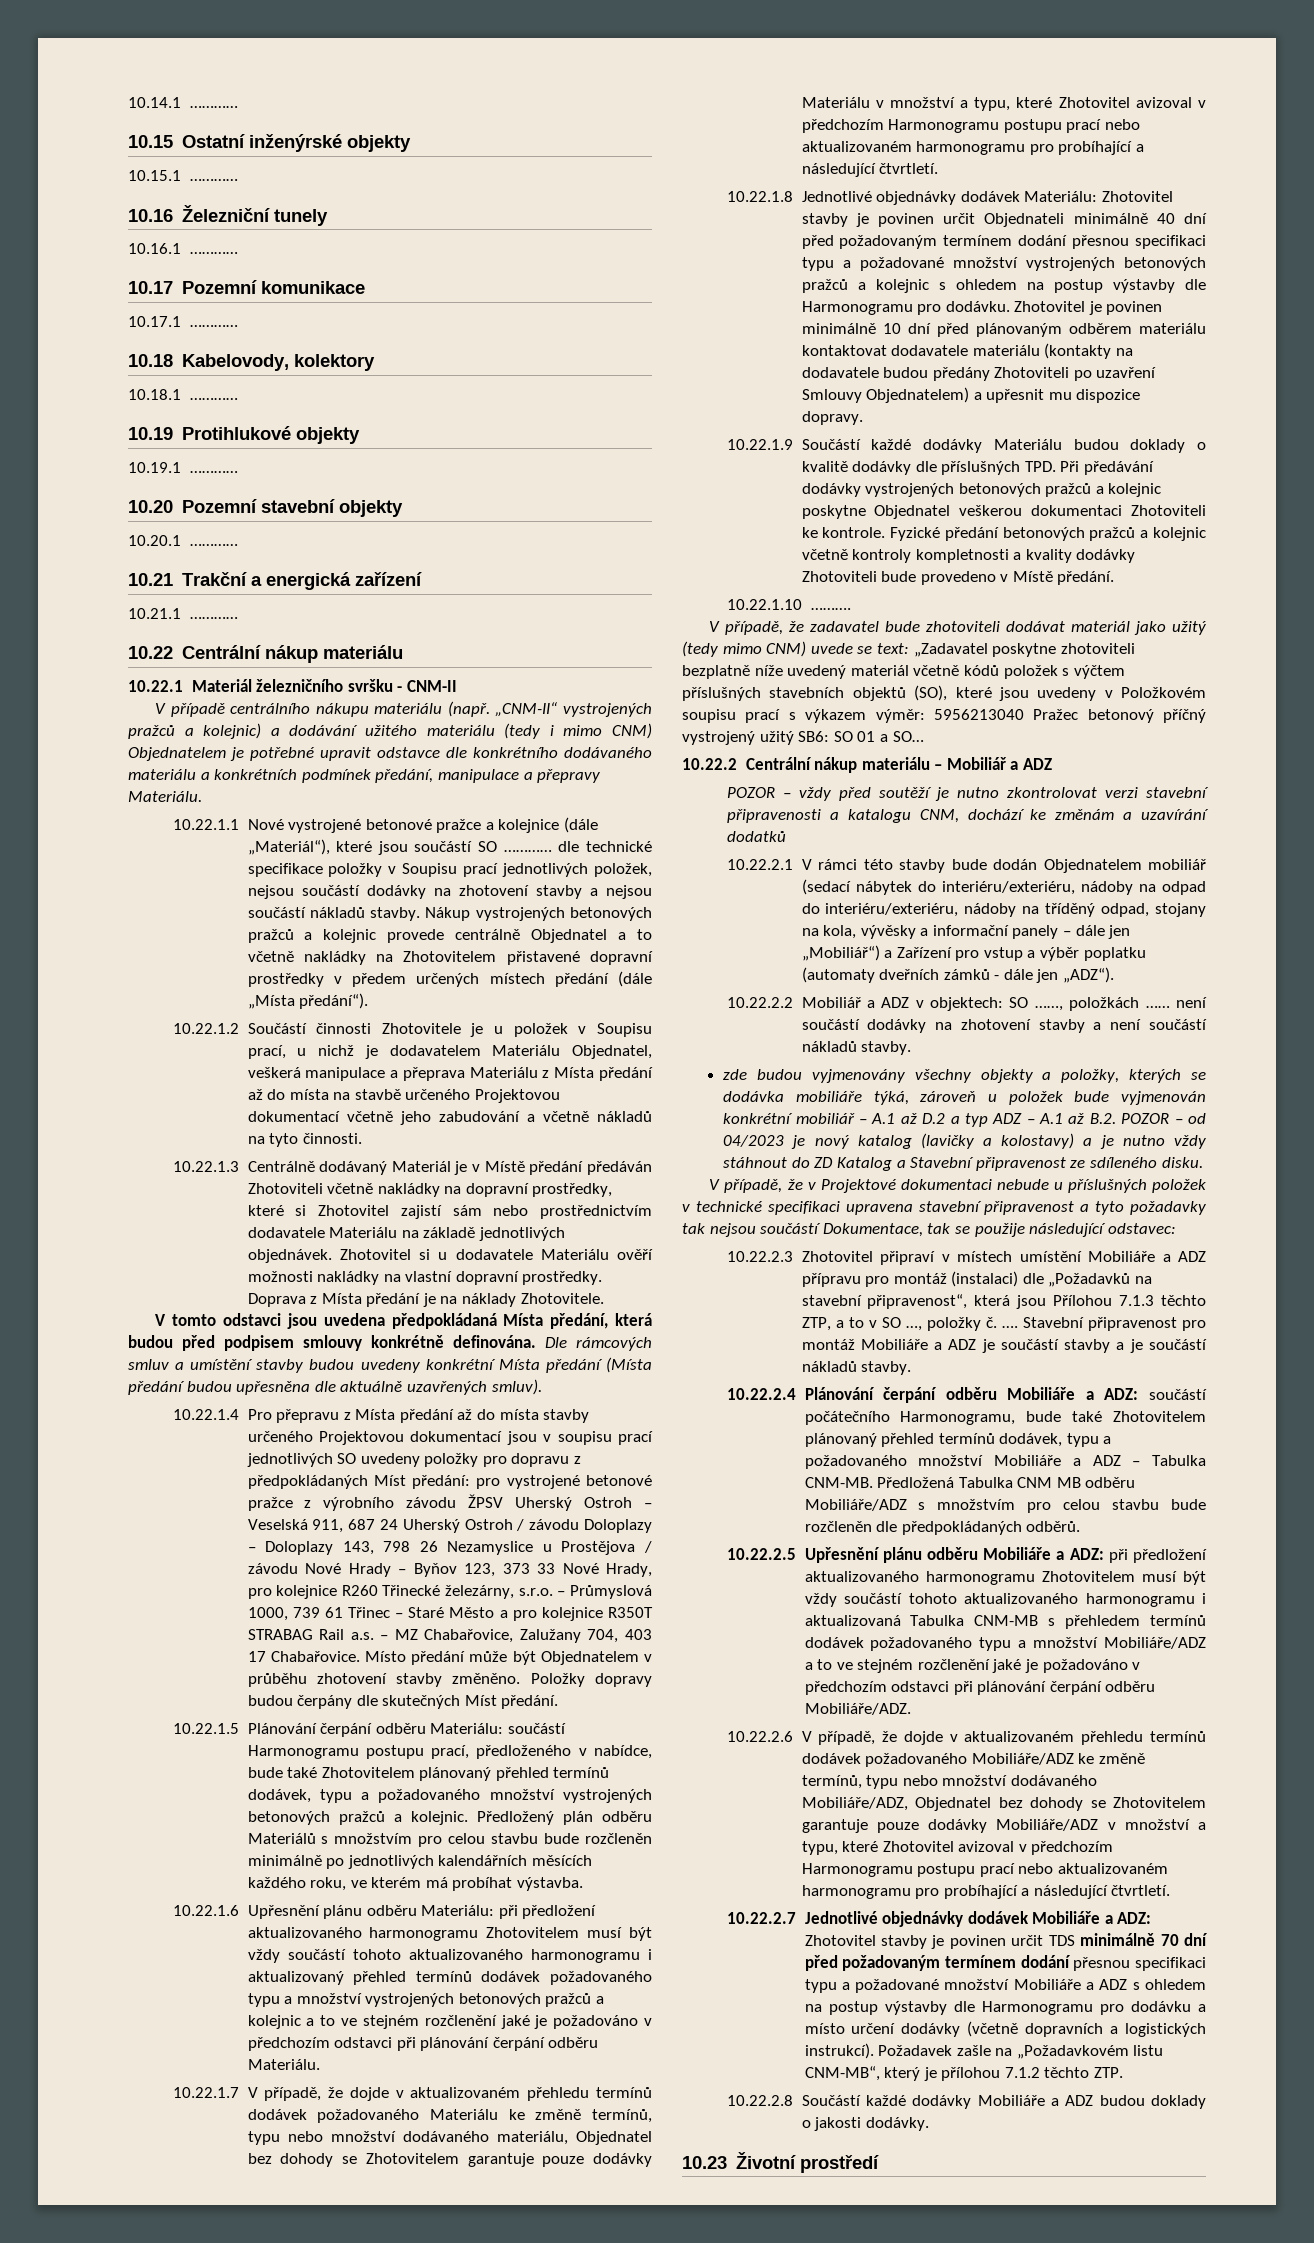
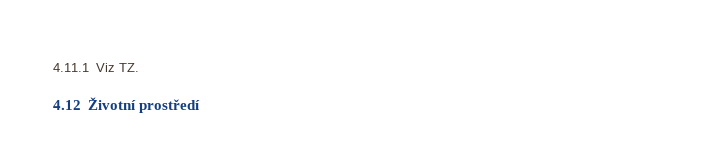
- 10.14.1 …………
- 10.15 Ostatní inženýrské objekty
- 10.15.1 …………
- 10.16 Železniční tunely
- 10.16.1 …………
- 10.17 Pozemní komunikace
- 10.17.1 …………
- 10.18 Kabelovody, kolektory
- 10.18.1 …………
- 10.19 Protihlukové objekty
- 10.19.1 …………
- 10.20 Pozemní stavební objekty
- 10.20.1 …………
- 10.21 Trakční a energická zařízení
- 10.21.1 …………
- 10.22 Centrální nákup materiálu
- 10.22.1 Materiál železničního svršku - CNM-II
- V případě centrálního nákupu materiálu (např. „CNM-II“ vystrojených pražců a kolejnic) a dodávání užitého materiálu (tedy i mimo CNM) Objednatelem je potřebné upravit odstavce dle konkrétního dodávaného materiálu a konkrétních podmínek předání, manipulace a přepravy Materiálu.
- 10.22.1.1 Nové vystrojené betonové pražce a kolejnice (dále „Materiál“), které jsou součástí SO ………… dle technické specifikace položky v Soupisu prací jednotlivých položek, nejsou součástí dodávky na zhotovení stavby a nejsou součástí nákladů stavby. Nákup vystrojených betonových pražců a kolejnic provede centrálně Objednatel a to včetně nakládky na Zhotovitelem přistavené dopravní prostředky v předem určených místech předání (dále „Místa předání“).
- 10.22.1.2 Součástí činnosti Zhotovitele je u položek v Soupisu prací, u nichž je dodavatelem Materiálu Objednatel, veškerá manipulace a přeprava Materiálu z Místa předání až do místa na stavbě určeného Projektovou dokumentací včetně jeho zabudování a včetně nákladů na tyto činnosti.
- 10.22.1.3 Centrálně dodávaný Materiál je v Místě předání předáván Zhotoviteli včetně nakládky na dopravní prostředky, které si Zhotovitel zajistí sám nebo prostřednictvím dodavatele Materiálu na základě jednotlivých objednávek. Zhotovitel si u dodavatele Materiálu ověří možnosti nakládky na vlastní dopravní prostředky. Doprava z Místa předání je na náklady Zhotovitele.
- V tomto odstavci jsou uvedena předpokládaná Místa předání, která budou před podpisem smlouvy konkrétně definována. Dle rámcových smluv a umístění stavby budou uvedeny konkrétní Místa předání (Místa předání budou upřesněna dle aktuálně uzavřených smluv).
- 10.22.1.4 Pro přepravu z Místa předání až do místa stavby určeného Projektovou dokumentací jsou v soupisu prací jednotlivých SO uvedeny položky pro dopravu z předpokládaných Míst předání: pro vystrojené betonové pražce z výrobního závodu ŽPSV Uherský Ostroh – Veselská 911, 687 24 Uherský Ostroh / závodu Doloplazy – Doloplazy 143, 798 26 Nezamyslice u Prostějova / závodu Nové Hrady – Byňov 123, 373 33 Nové Hrady, pro kolejnice R260 Třinecké železárny, s.r.o. – Průmyslová 1000, 739 61 Třinec – Staré Město a pro kolejnice R350T STRABAG Rail a.s. – MZ Chabařovice, Zalužany 704, 403 17 Chabařovice. Místo předání může být Objednatelem v průběhu zhotovení stavby změněno. Položky dopravy budou čerpány dle skutečných Míst předání.
- 10.22.1.5 Plánování čerpání odběru Materiálu: součástí Harmonogramu postupu prací, předloženého v nabídce, bude také Zhotovitelem plánovaný přehled termínů dodávek, typu a požadovaného množství vystrojených betonových pražců a kolejnic. Předložený plán odběru Materiálů s množstvím pro celou stavbu bude rozčleněn minimálně po jednotlivých kalendářních měsících každého roku, ve kterém má probíhat výstavba.
- 10.22.1.6 Upřesnění plánu odběru Materiálu: při předložení aktualizovaného harmonogramu Zhotovitelem musí být vždy součástí tohoto aktualizovaného harmonogramu i aktualizovaný přehled termínů dodávek požadovaného typu a množství vystrojených betonových pražců a kolejnic a to ve stejném rozčlenění jaké je požadováno v předchozím odstavci při plánování čerpání odběru Materiálu.
- 10.22.1.7 V případě, že dojde v aktualizovaném přehledu termínů dodávek požadovaného Materiálu ke změně termínů, typu nebo množství dodávaného materiálu, Objednatel bez dohody se Zhotovitelem garantuje pouze dodávky Materiálu v množství a typu, které Zhotovitel avizoval v předchozím Harmonogramu postupu prací nebo aktualizovaném harmonogramu pro probíhající a následující čtvrtletí.
- 10.22.1.8 Jednotlivé objednávky dodávek Materiálu: Zhotovitel stavby je povinen určit Objednateli minimálně 40 dní před požadovaným termínem dodání přesnou specifikaci typu a požadované množství vystrojených betonových pražců a kolejnic s ohledem na postup výstavby dle Harmonogramu pro dodávku. Zhotovitel je povinen minimálně 10 dní před plánovaným odběrem materiálu kontaktovat dodavatele materiálu (kontakty na dodavatele budou předány Zhotoviteli po uzavření Smlouvy Objednatelem) a upřesnit mu dispozice dopravy.
- 10.22.1.9 Součástí každé dodávky Materiálu budou doklady o kvalitě dodávky dle příslušných TPD. Při předávání dodávky vystrojených betonových pražců a kolejnic poskytne Objednatel veškerou dokumentaci Zhotoviteli ke kontrole. Fyzické předání betonových pražců a kolejnic včetně kontroly kompletnosti a kvality dodávky Zhotoviteli bude provedeno v Místě předání.
- 10.22.1.10 ……….
- V případě, že zadavatel bude zhotoviteli dodávat materiál jako užitý (tedy mimo CNM) uvede se text: „Zadavatel poskytne zhotoviteli bezplatně níže uvedený materiál včetně kódů položek s výčtem příslušných stavebních objektů (SO), které jsou uvedeny v Položkovém soupisu prací s výkazem výměr: 5956213040 Pražec betonový příčný vystrojený užitý SB6: SO 01 a SO…
- 10.22.2 Centrální nákup materiálu – Mobiliář a ADZ
- POZOR – vždy před soutěží je nutno zkontrolovat verzi stavební připravenosti a katalogu CNM, dochází ke změnám a uzavírání dodatků
- 10.22.2.1 V rámci této stavby bude dodán Objednatelem mobiliář (sedací nábytek do interiéru/exteriéru, nádoby na odpad do interiéru/exteriéru, nádoby na tříděný odpad, stojany na kola, vývěsky a informační panely – dále jen „Mobiliář“) a Zařízení pro vstup a výběr poplatku (automaty dveřních zámků - dále jen „ADZ“).
- 10.22.2.2 Mobiliář a ADZ v objektech: SO ……, položkách …… není součástí dodávky na zhotovení stavby a není součástí nákladů stavby.
- zde budou vyjmenovány všechny objekty a položky, kterých se dodávka mobiliáře týká, zároveň u položek bude vyjmenován konkrétní mobiliář – A.1 až D.2 a typ ADZ – A.1 až B.2. POZOR – od 04/2023 je nový katalog (lavičky a kolostavy) a je nutno vždy stáhnout do ZD Katalog a Stavební připravenost ze sdíleného disku.
- V případě, že v Projektové dokumentaci nebude u příslušných položek v technické specifikaci upravena stavební připravenost a tyto požadavky tak nejsou součástí Dokumentace, tak se použije následující odstavec:
- 10.22.2.3 Zhotovitel připraví v místech umístění Mobiliáře a ADZ přípravu pro montáž (instalaci) dle „Požadavků na stavební připravenost“, která jsou Přílohou 7.1.3 těchto ZTP, a to v SO …, položky č. …. Stavební připravenost pro montáž Mobiliáře a ADZ je součástí stavby a je součástí nákladů stavby.
- 10.22.2.4 Plánování čerpání odběru Mobiliáře a ADZ: součástí počátečního Harmonogramu, bude také Zhotovitelem plánovaný přehled termínů dodávek, typu a požadovaného množství Mobiliáře a ADZ – Tabulka CNM-MB. Předložená Tabulka CNM MB odběru Mobiliáře/ADZ s množstvím pro celou stavbu bude rozčleněn dle předpokládaných odběrů.
- 10.22.2.5 Upřesnění plánu odběru Mobiliáře a ADZ: při předložení aktualizovaného harmonogramu Zhotovitelem musí být vždy součástí tohoto aktualizovaného harmonogramu i aktualizovaná Tabulka CNM-MB s přehledem termínů dodávek požadovaného typu a množství Mobiliáře/ADZ a to ve stejném rozčlenění jaké je požadováno v předchozím odstavci při plánování čerpání odběru Mobiliáře/ADZ.
- 10.22.2.6 V případě, že dojde v aktualizovaném přehledu termínů dodávek požadovaného Mobiliáře/ADZ ke změně termínů, typu nebo množství dodávaného Mobiliáře/ADZ, Objednatel bez dohody se Zhotovitelem garantuje pouze dodávky Mobiliáře/ADZ v množství a typu, které Zhotovitel avizoval v předchozím Harmonogramu postupu prací nebo aktualizovaném harmonogramu pro probíhající a následující čtvrtletí.
- 10.22.2.7 Jednotlivé objednávky dodávek Mobiliáře a ADZ: Zhotovitel stavby je povinen určit TDS minimálně 70 dní před požadovaným termínem dodání přesnou specifikaci typu a požadované množství Mobiliáře a ADZ s ohledem na postup výstavby dle Harmonogramu pro dodávku a místo určení dodávky (včetně dopravních a logistických instrukcí). Požadavek zašle na „Požadavkovém listu CNM-MB“, který je přílohou 7.1.2 těchto ZTP.
- 10.22.2.8 Součástí každé dodávky Mobiliáře a ADZ budou doklady o jakosti dodávky.
- 10.23 Životní prostředí
+ 4.11.1 Viz TZ.
+ 4.12 Životní prostředí

